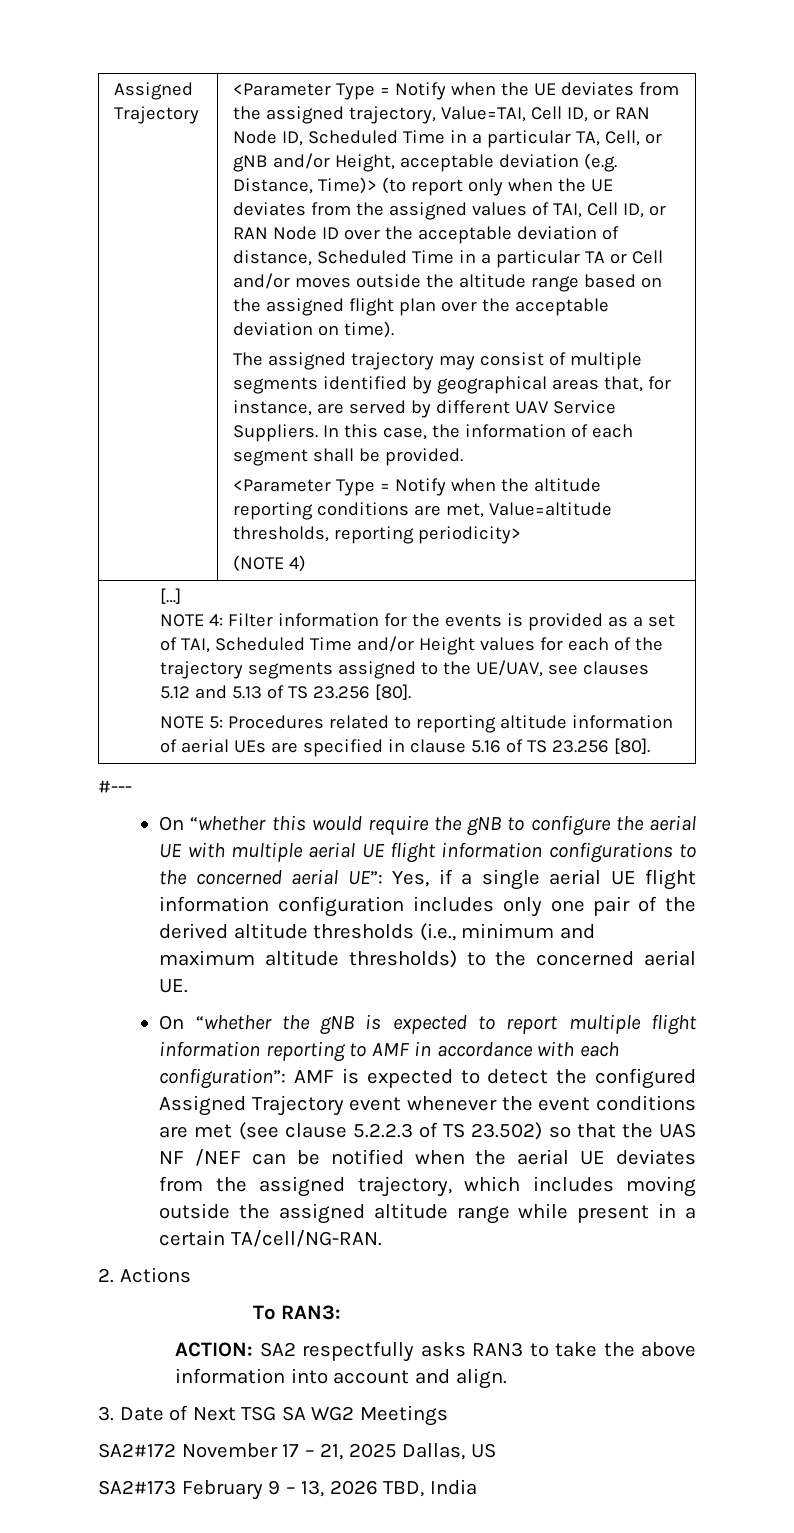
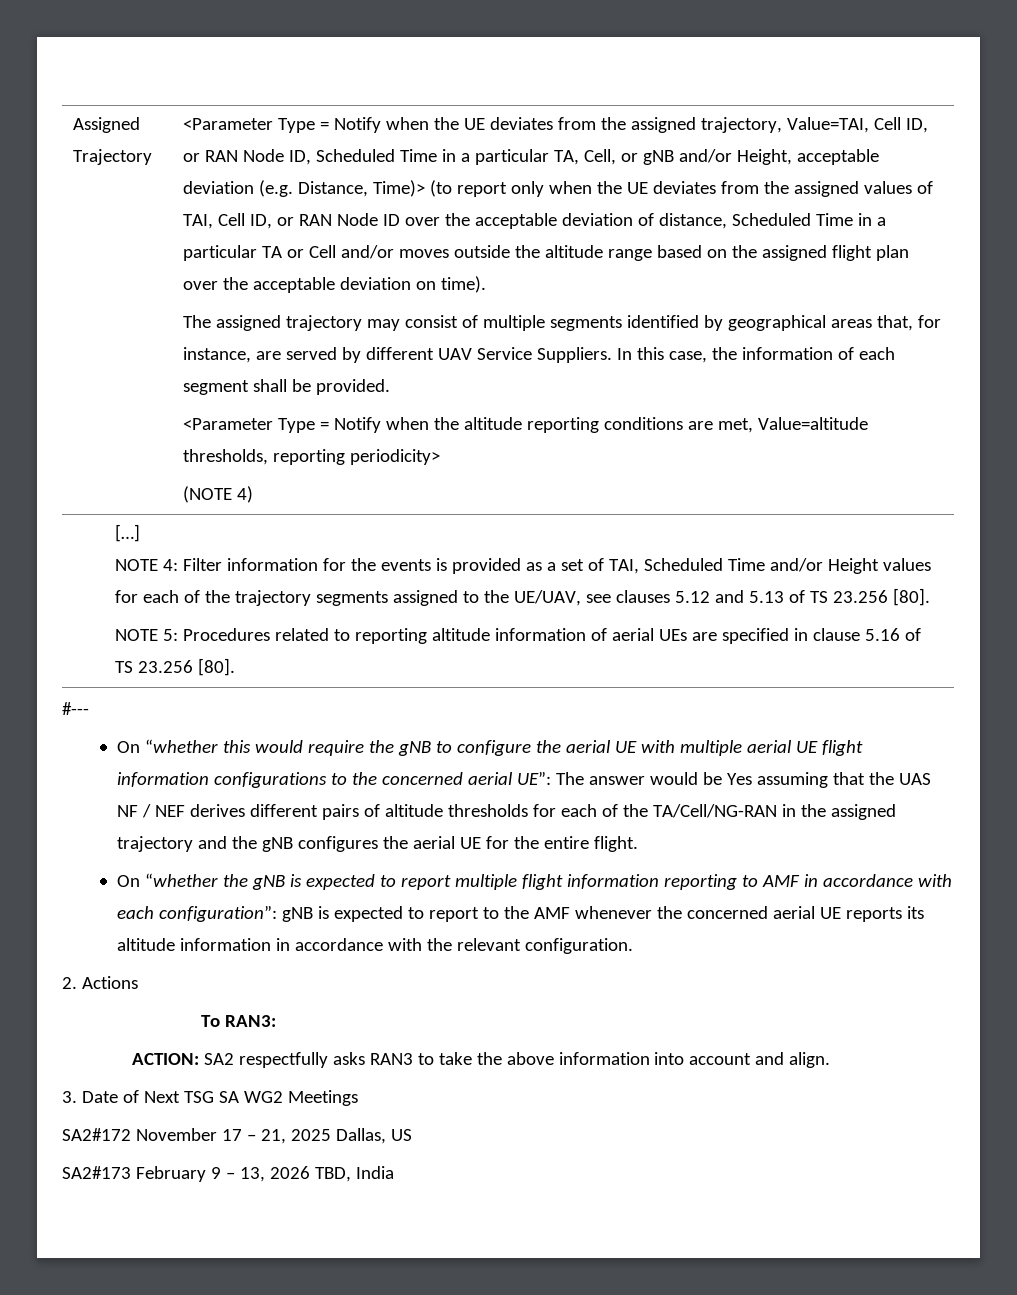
- On “whether this would require the gNB to configure the aerial UE with multiple aerial UE flight information configurations to the concerned aerial UE”: Yes, if a single aerial UE flight information configuration includes only one pair of the derived altitude thresholds (i.e., minimum and maximum altitude thresholds) to the concerned aerial UE.
+ On “whether this would require the gNB to configure the aerial UE with multiple aerial UE flight information configurations to the concerned aerial UE”: The answer would be Yes assuming that the UAS NF / NEF derives different pairs of altitude thresholds for each of the TA/Cell/NG-RAN in the assigned trajectory and the gNB configures the aerial UE for the entire flight.
- On “whether the gNB is expected to report multiple flight information reporting to AMF in accordance with each configuration”: AMF is expected to detect the configured Assigned Trajectory event whenever the event conditions are met (see clause 5.2.2.3 of TS 23.502) so that the UAS NF /NEF can be notified when the aerial UE deviates from the assigned trajectory, which includes moving outside the assigned altitude range while present in a certain TA/cell/NG-RAN.
+ On “whether the gNB is expected to report multiple flight information reporting to AMF in accordance with each configuration”: gNB is expected to report to the AMF whenever the concerned aerial UE reports its altitude information in accordance with the relevant configuration.

